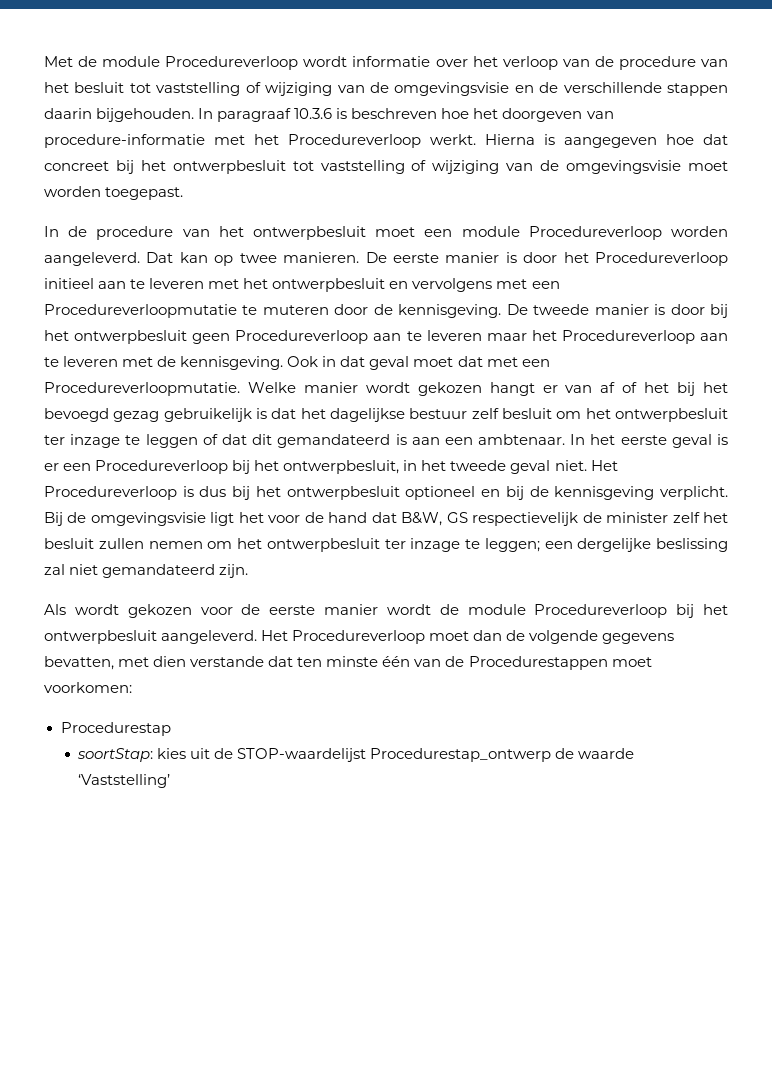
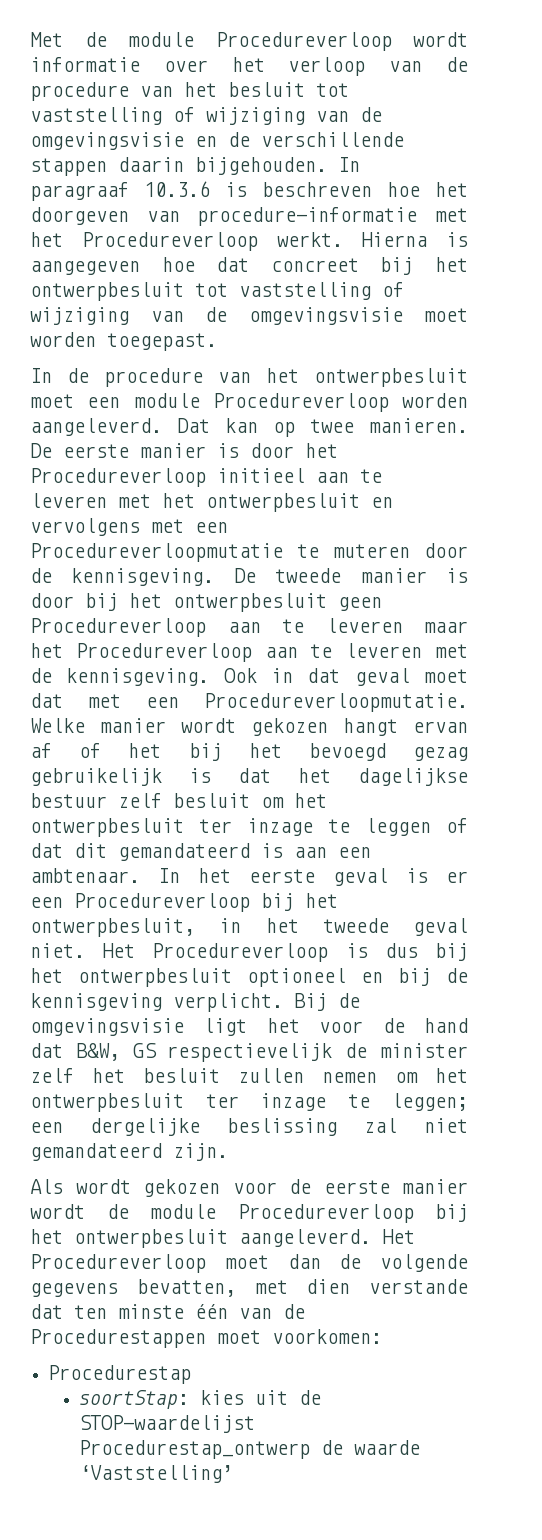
- Welke manier wordt gekozen hangt er van af of het bij het bevoegd gezag gebruikelijk is dat het dagelijkse bestuur zelf besluit om het ontwerpbesluit ter inzage te leggen of dat dit gemandateerd is aan een ambtenaar.
+ Welke manier wordt gekozen hangt ervan af of het bij het bevoegd gezag gebruikelijk is dat het dagelijkse bestuur zelf besluit om het ontwerpbesluit ter inzage te leggen of dat dit gemandateerd is aan een ambtenaar.

